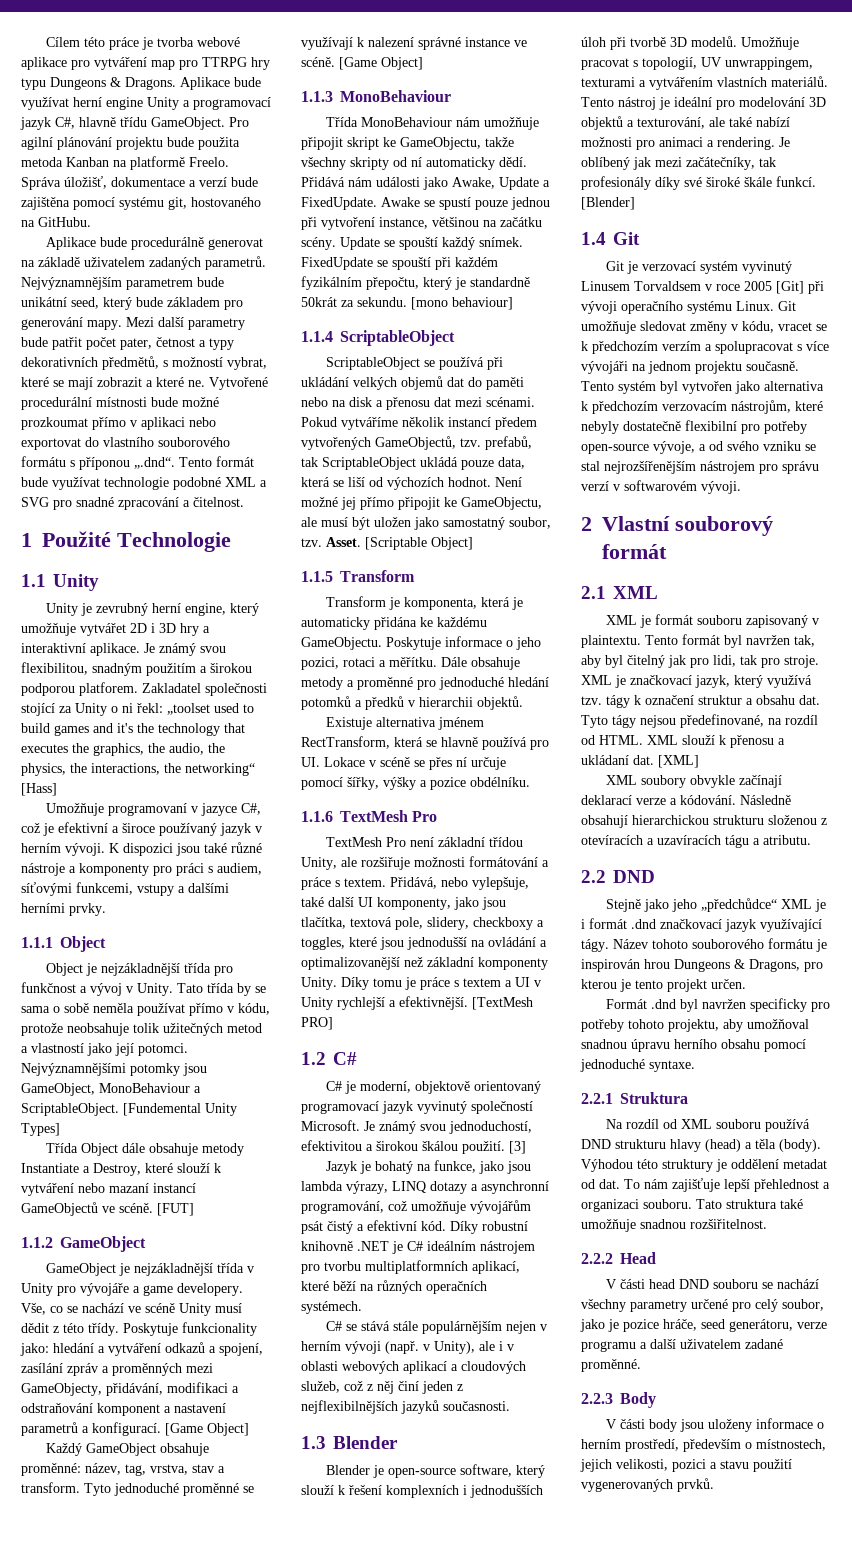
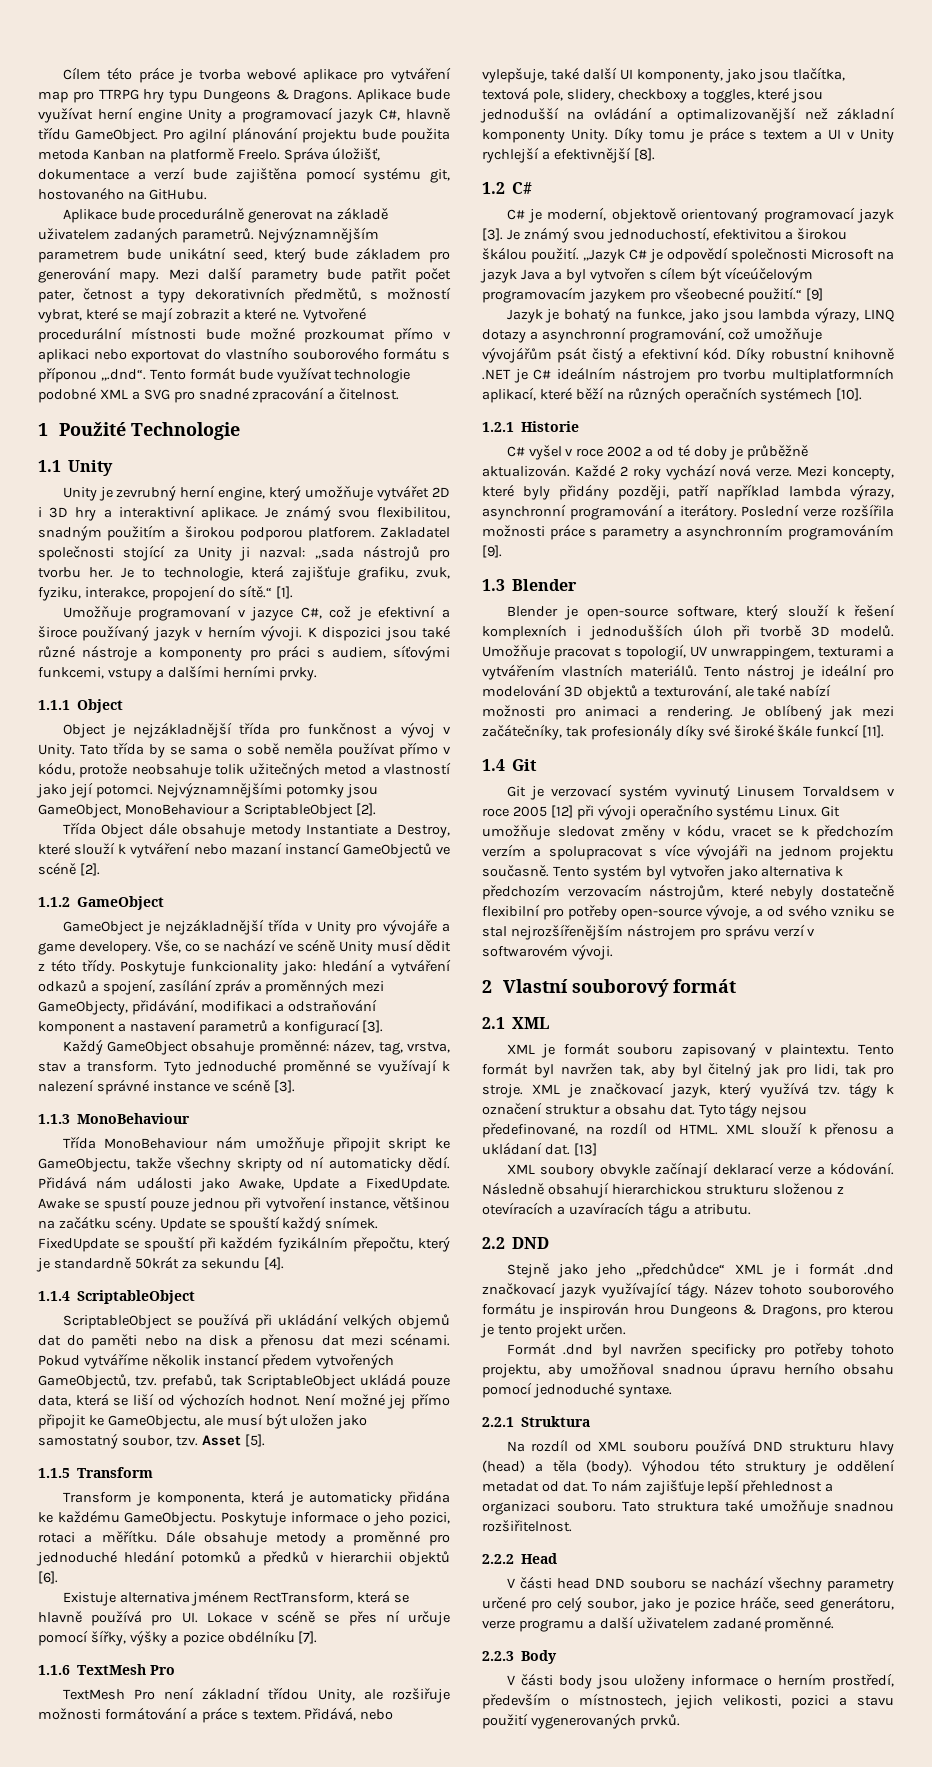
- Zakladatel společnosti stojící za Unity o ni řekl: „toolset used to build games and it's the technology that executes the graphics, the audio, the physics, the interactions, the networking“ [Hass]
+ Zakladatel společnosti stojící za Unity ji nazval: „sada nástrojů pro tvorbu her. Je to technologie, která zajišťuje grafiku, zvuk, fyziku, interakce, propojení do sítě.“ [1].
- Nejvýznamnějšími potomky jsou GameObject, MonoBehaviour a ScriptableObject. [Fundemental Unity Types]
+ Nejvýznamnějšími potomky jsou GameObject, MonoBehaviour a ScriptableObject [2].
- Třída Object dále obsahuje metody Instantiate a Destroy, které slouží k vytváření nebo mazaní instancí GameObjectů ve scéně. [FUT]
+ Třída Object dále obsahuje metody Instantiate a Destroy, které slouží k vytváření nebo mazaní instancí GameObjectů ve scéně [2].
- Poskytuje funkcionality jako: hledání a vytváření odkazů a spojení, zasílání zpráv a proměnných mezi GameObjecty, přidávání, modifikaci a odstraňování komponent a nastavení parametrů a konfigurací. [Game Object]
+ Poskytuje funkcionality jako: hledání a vytváření odkazů a spojení, zasílání zpráv a proměnných mezi GameObjecty, přidávání, modifikaci a odstraňování komponent a nastavení parametrů a konfigurací [3].
- Tyto jednoduché proměnné se využívají k nalezení správné instance ve scéně. [Game Object]
+ Tyto jednoduché proměnné se využívají k nalezení správné instance ve scéně [3].
- FixedUpdate se spouští při každém fyzikálním přepočtu, který je standardně 50krát za sekundu. [mono behaviour]
+ FixedUpdate se spouští při každém fyzikálním přepočtu, který je standardně 50krát za sekundu [4].
- Asset. [Scriptable Object]
+ Asset [5].
- Dále obsahuje metody a proměnné pro jednoduché hledání potomků a předků v hierarchii objektů.
+ Dále obsahuje metody a proměnné pro jednoduché hledání potomků a předků v hierarchii objektů [6].
- Existuje alternativa jménem RectTransform, která se hlavně používá pro UI. Lokace v scéně se přes ní určuje pomocí šířky, výšky a pozice obdélníku.
+ Existuje alternativa jménem RectTransform, která se hlavně používá pro UI. Lokace v scéně se přes ní určuje pomocí šířky, výšky a pozice obdélníku [7].
- Díky tomu je práce s textem a UI v Unity rychlejší a efektivnější. [TextMesh PRO]
+ Díky tomu je práce s textem a UI v Unity rychlejší a efektivnější [8].
- C# je moderní, objektově orientovaný programovací jazyk vyvinutý společností Microsoft.
+ C# je moderní, objektově orientovaný programovací jazyk [3].
- [3]
+ „Jazyk C# je odpovědí společnosti Microsoft na jazyk Java a byl vytvořen s cílem být víceúčelovým programovacím jazykem pro všeobecné použití.“ [9]
- Díky robustní knihovně .NET je C# ideálním nástrojem pro tvorbu multiplatformních aplikací, které běží na různých operačních systémech.
- C# se stává stále populárnějším nejen v herním vývoji (např. v Unity), ale i v oblasti webových aplikací a cloudových služeb, což z něj činí jeden z nejflexibilnějších jazyků současnosti.
+ Díky robustní knihovně .NET je C# ideálním nástrojem pro tvorbu multiplatformních aplikací, které běží na různých operačních systémech [10].
+ 1.2.1 Historie
+ C# vyšel v roce 2002 a od té doby je průběžně aktualizován. Každé 2 roky vychází nová verze. Mezi koncepty, které byly přidány později, patří například lambda výrazy, asynchronní programování a iterátory. Poslední verze rozšířila možnosti práce s parametry a asynchronním programováním [9].
- Je oblíbený jak mezi začátečníky, tak profesionály díky své široké škále funkcí. [Blender]
+ Je oblíbený jak mezi začátečníky, tak profesionály díky své široké škále funkcí [11].
- Git je verzovací systém vyvinutý Linusem Torvaldsem v roce 2005 [Git] při vývoji operačního systému Linux.
+ Git je verzovací systém vyvinutý Linusem Torvaldsem v roce 2005 [12] při vývoji operačního systému Linux.
- [XML]
+ [13]

